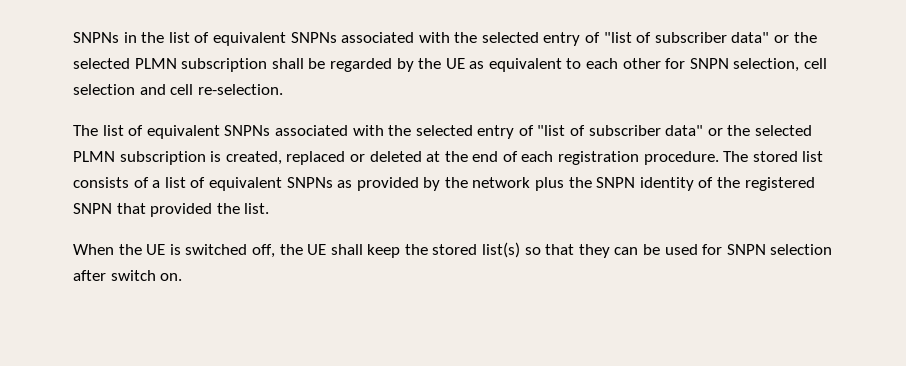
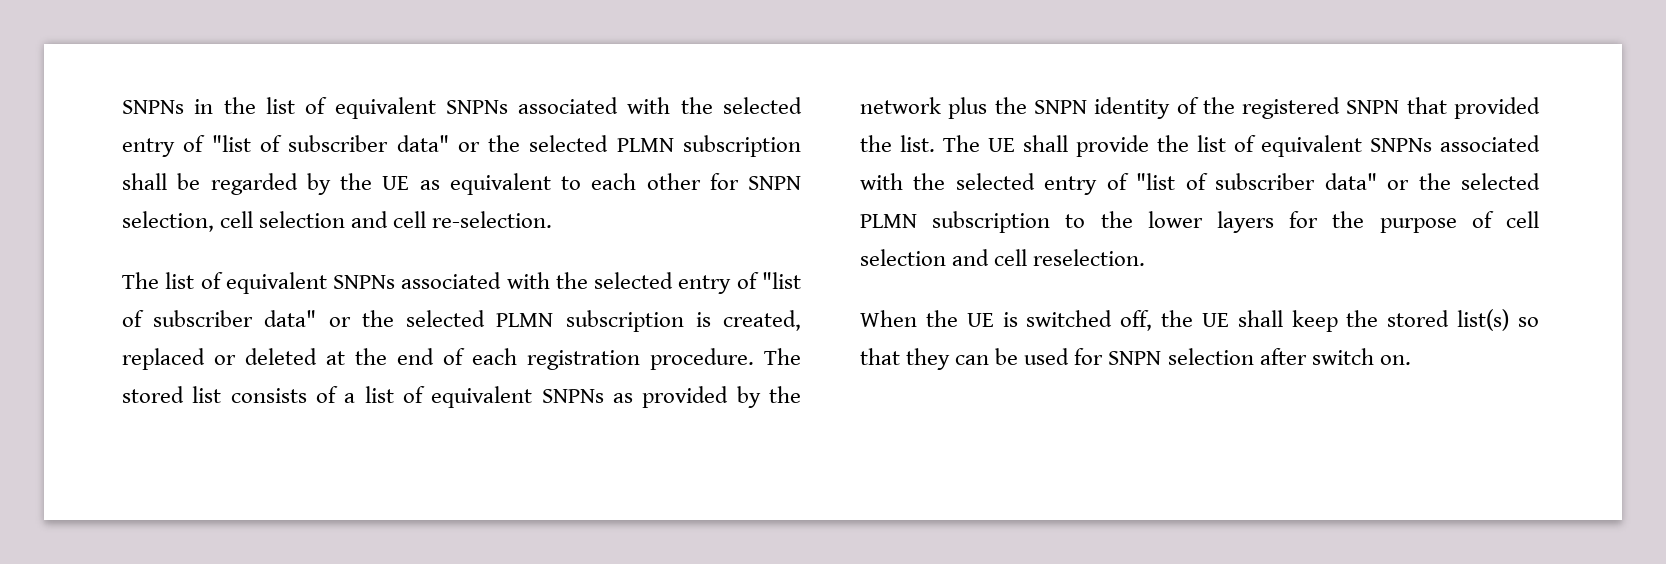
+ The UE shall provide the list of equivalent SNPNs associated with the selected entry of "list of subscriber data" or the selected PLMN subscription to the lower layers for the purpose of cell selection and cell reselection.

